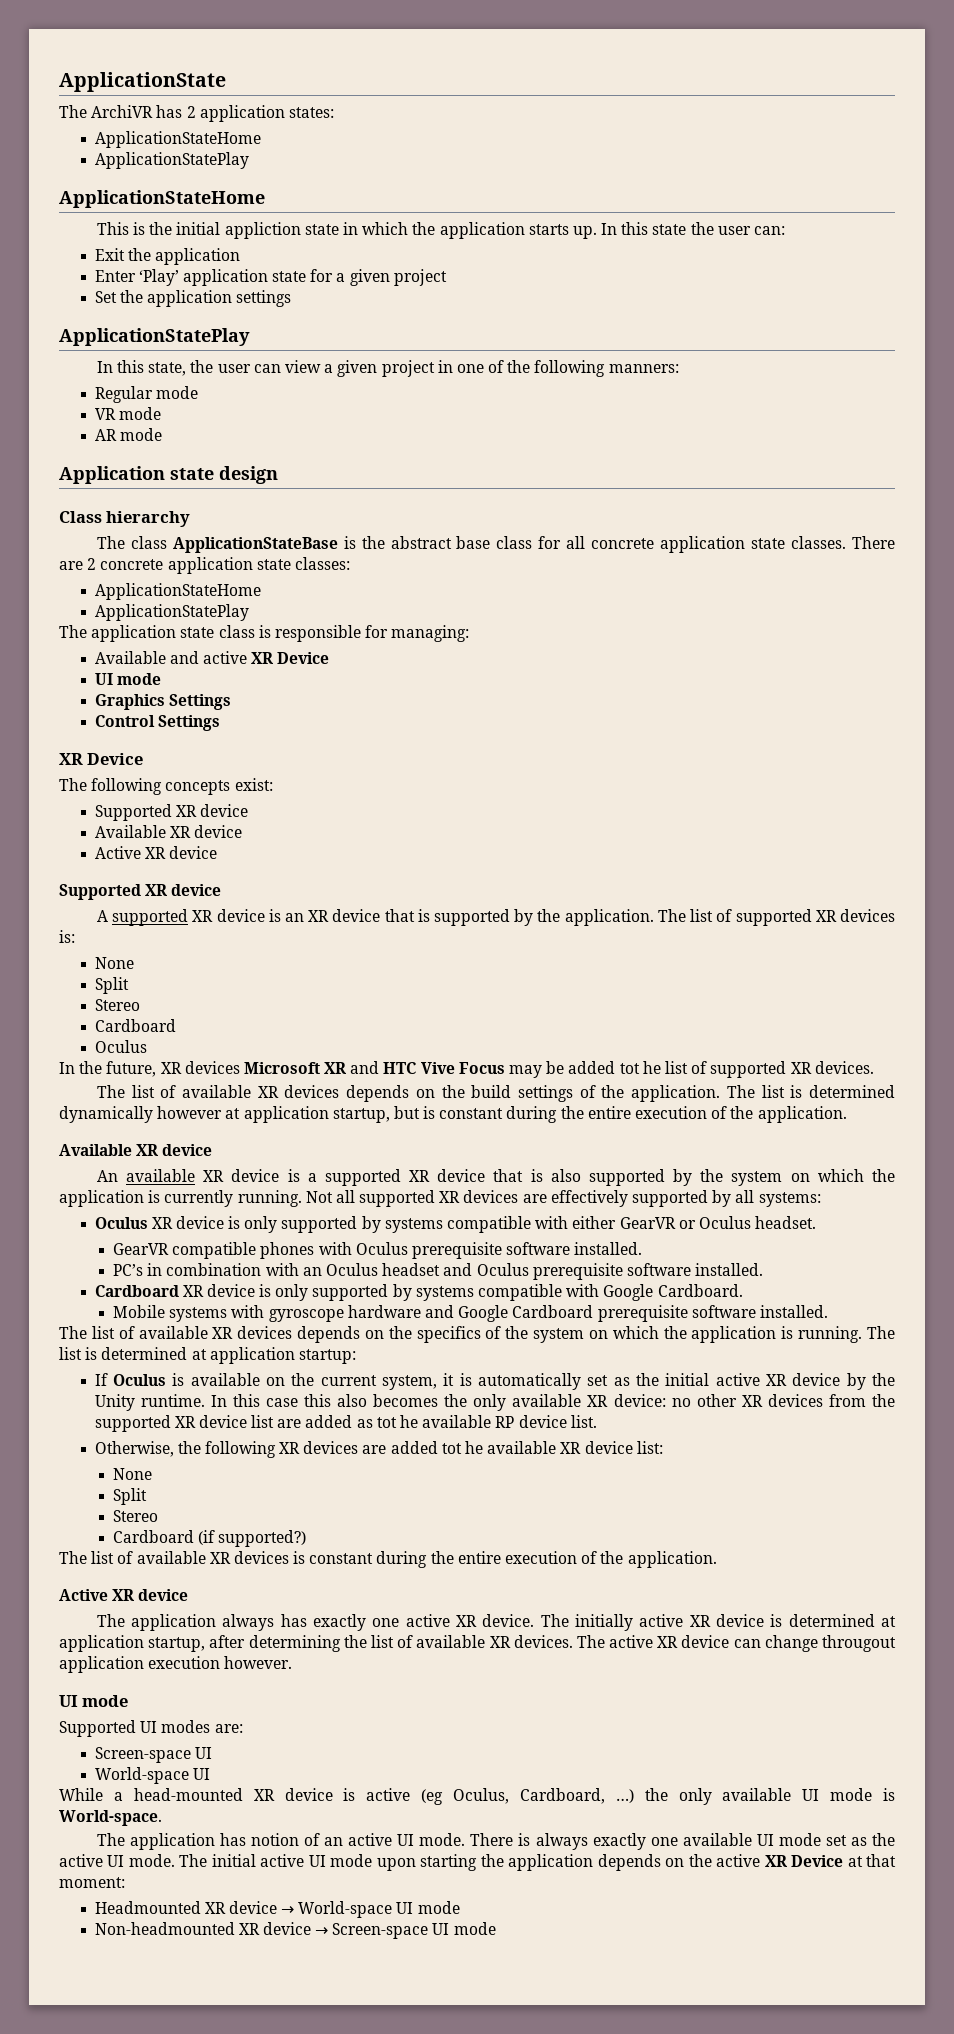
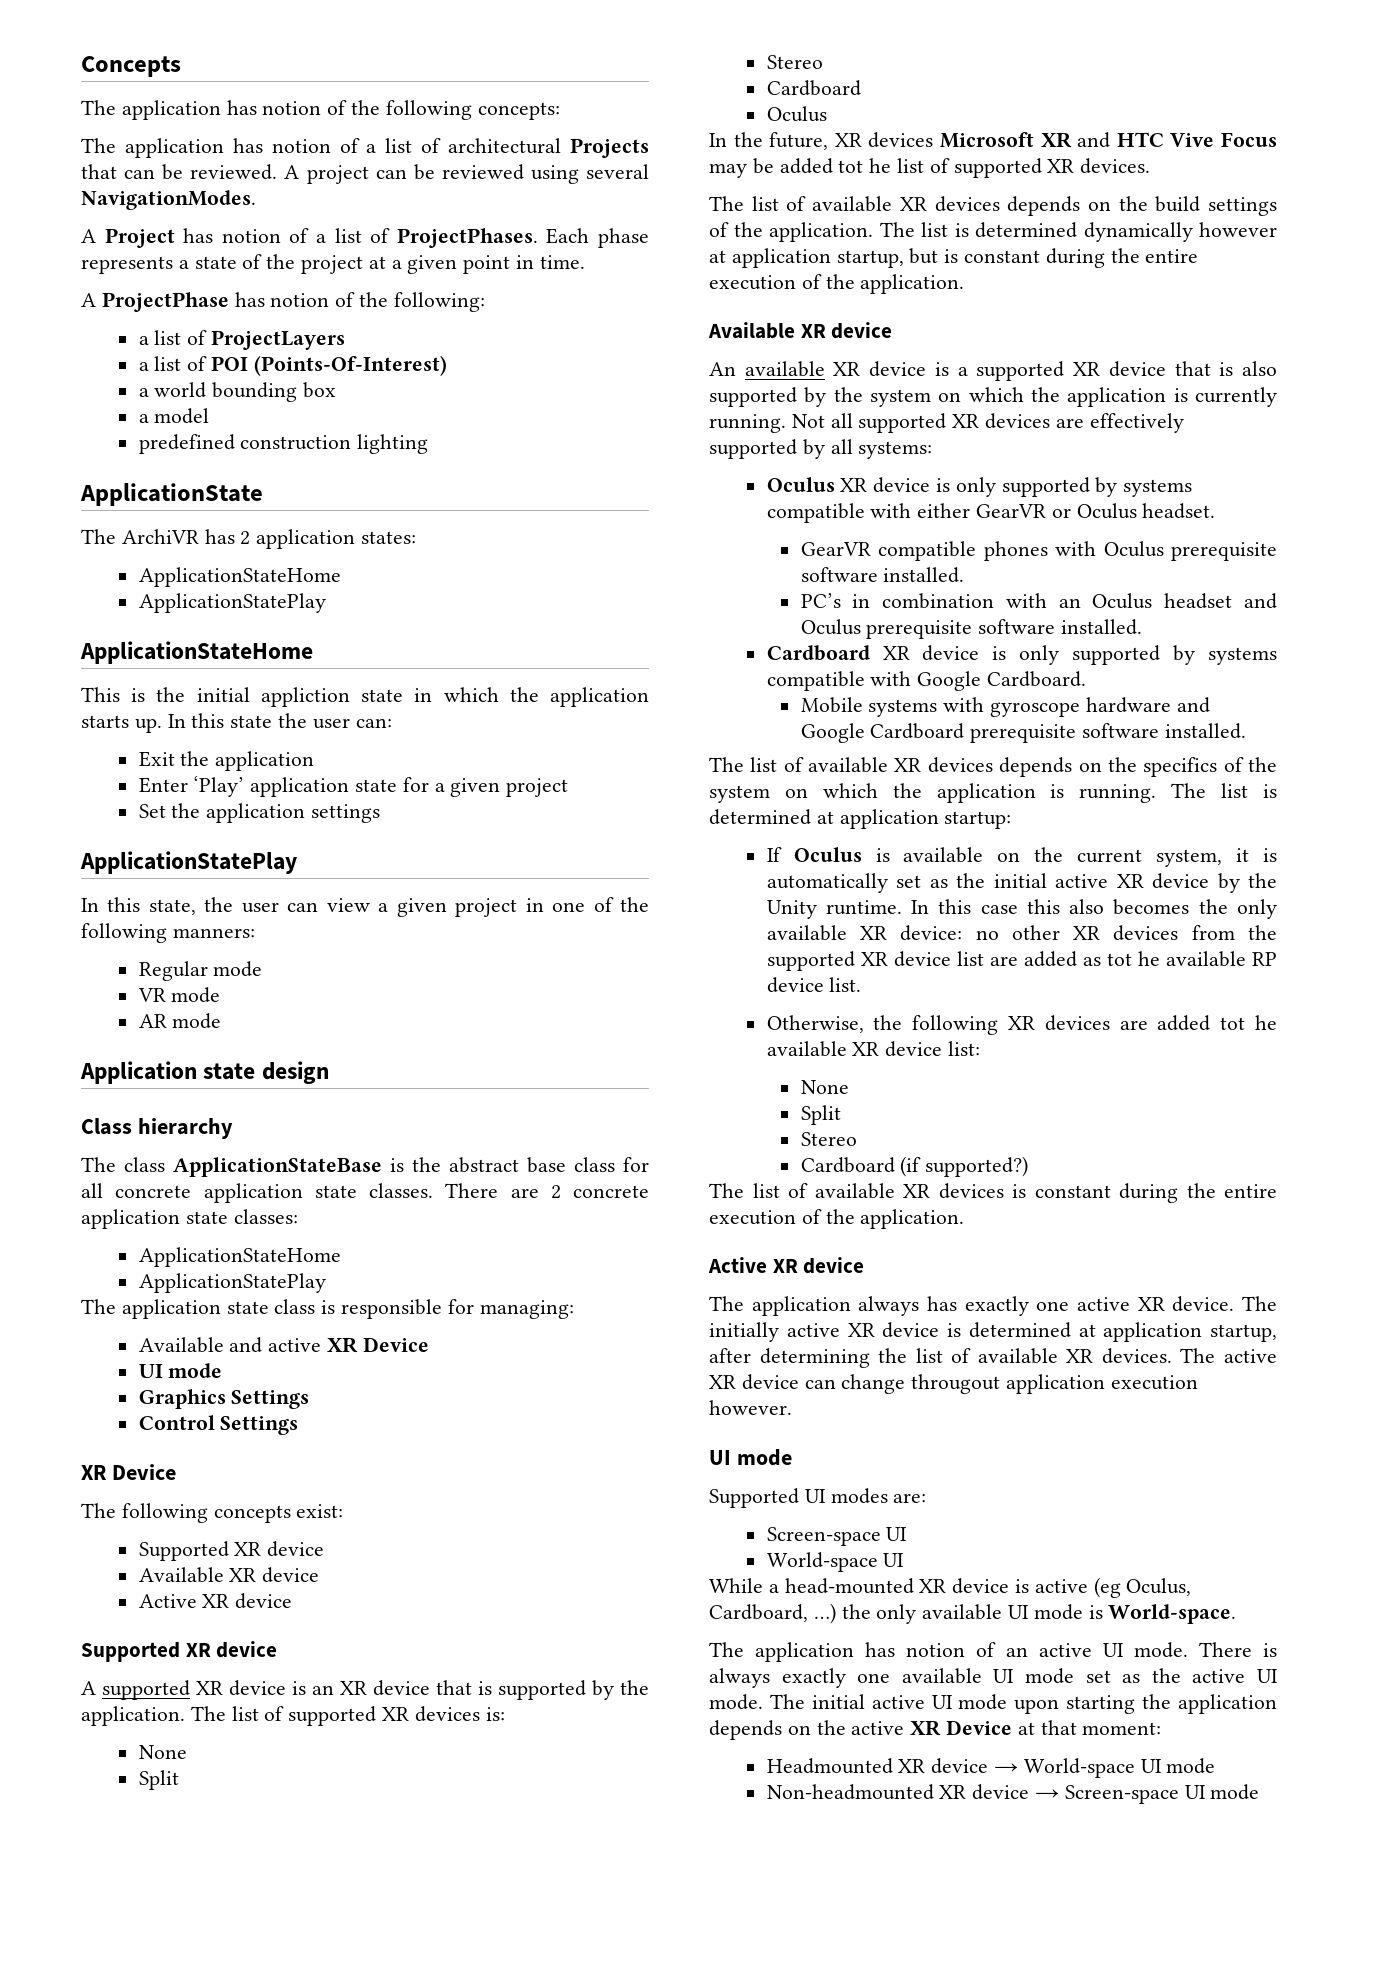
+ Concepts
+ The application has notion of the following concepts:
+ The application has notion of a list of architectural Projects that can be reviewed. A project can be reviewed using several NavigationModes.
+ A Project has notion of a list of ProjectPhases. Each phase represents a state of the project at a given point in time.
+ A ProjectPhase has notion of the following:
+ a list of ProjectLayers
+ a list of POI (Points-Of-Interest)
+ a world bounding box
+ a model
+ predefined construction lighting

